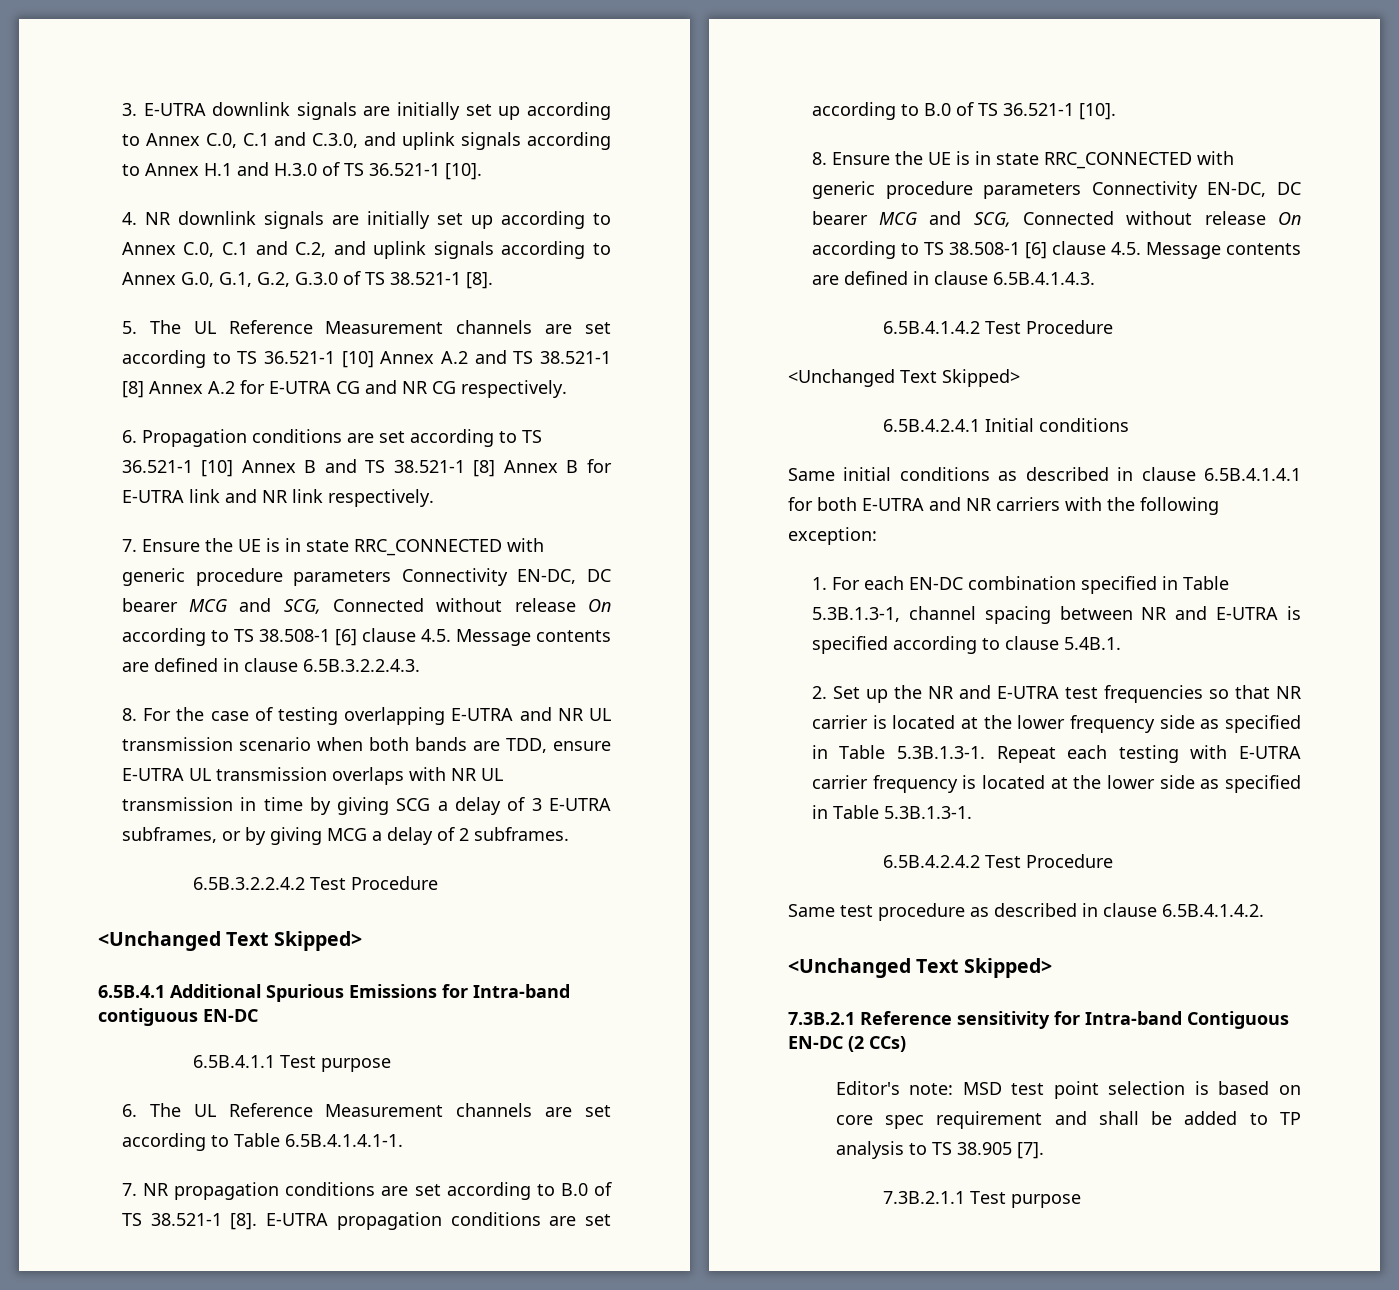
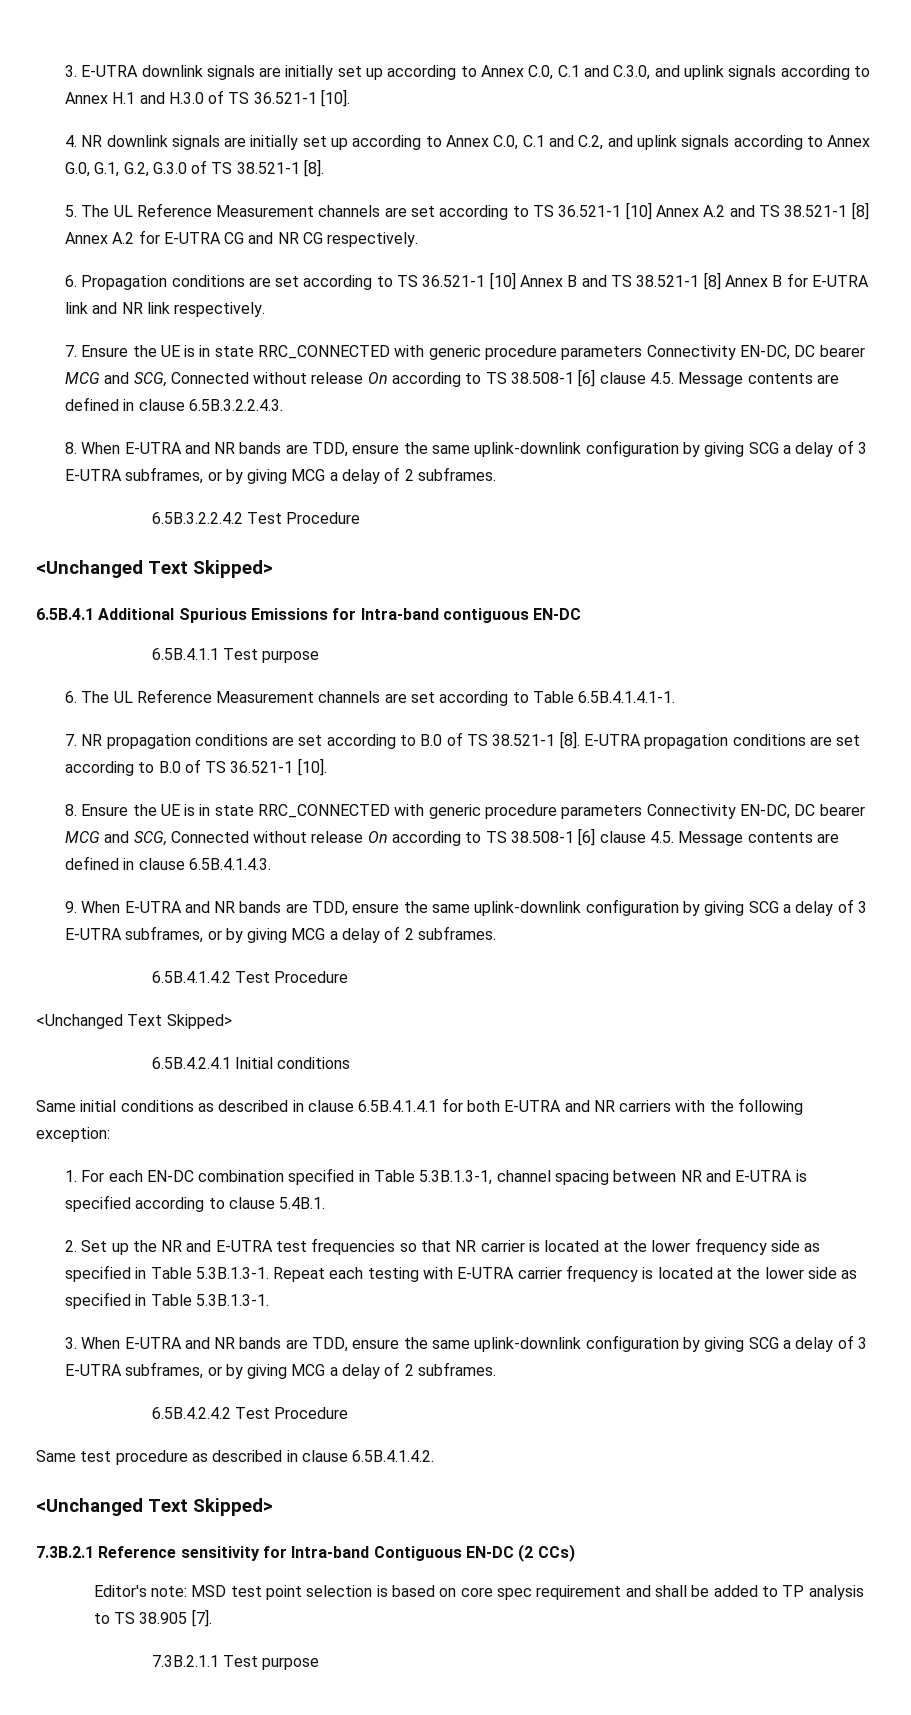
- 8. For the case of testing overlapping E-UTRA and NR UL transmission scenario when both bands are TDD, ensure E-UTRA UL transmission overlaps with NR UL transmission in time by giving SCG a delay of 3 E-UTRA subframes, or by giving MCG a delay of 2 subframes.
+ 8. When E-UTRA and NR bands are TDD, ensure the same uplink-downlink configuration by giving SCG a delay of 3 E-UTRA subframes, or by giving MCG a delay of 2 subframes.
+ 9. When E-UTRA and NR bands are TDD, ensure the same uplink-downlink configuration by giving SCG a delay of 3 E-UTRA subframes, or by giving MCG a delay of 2 subframes.
+ 3. When E-UTRA and NR bands are TDD, ensure the same uplink-downlink configuration by giving SCG a delay of 3 E-UTRA subframes, or by giving MCG a delay of 2 subframes.

